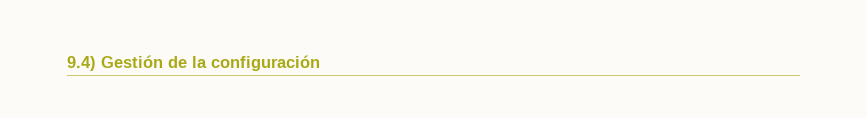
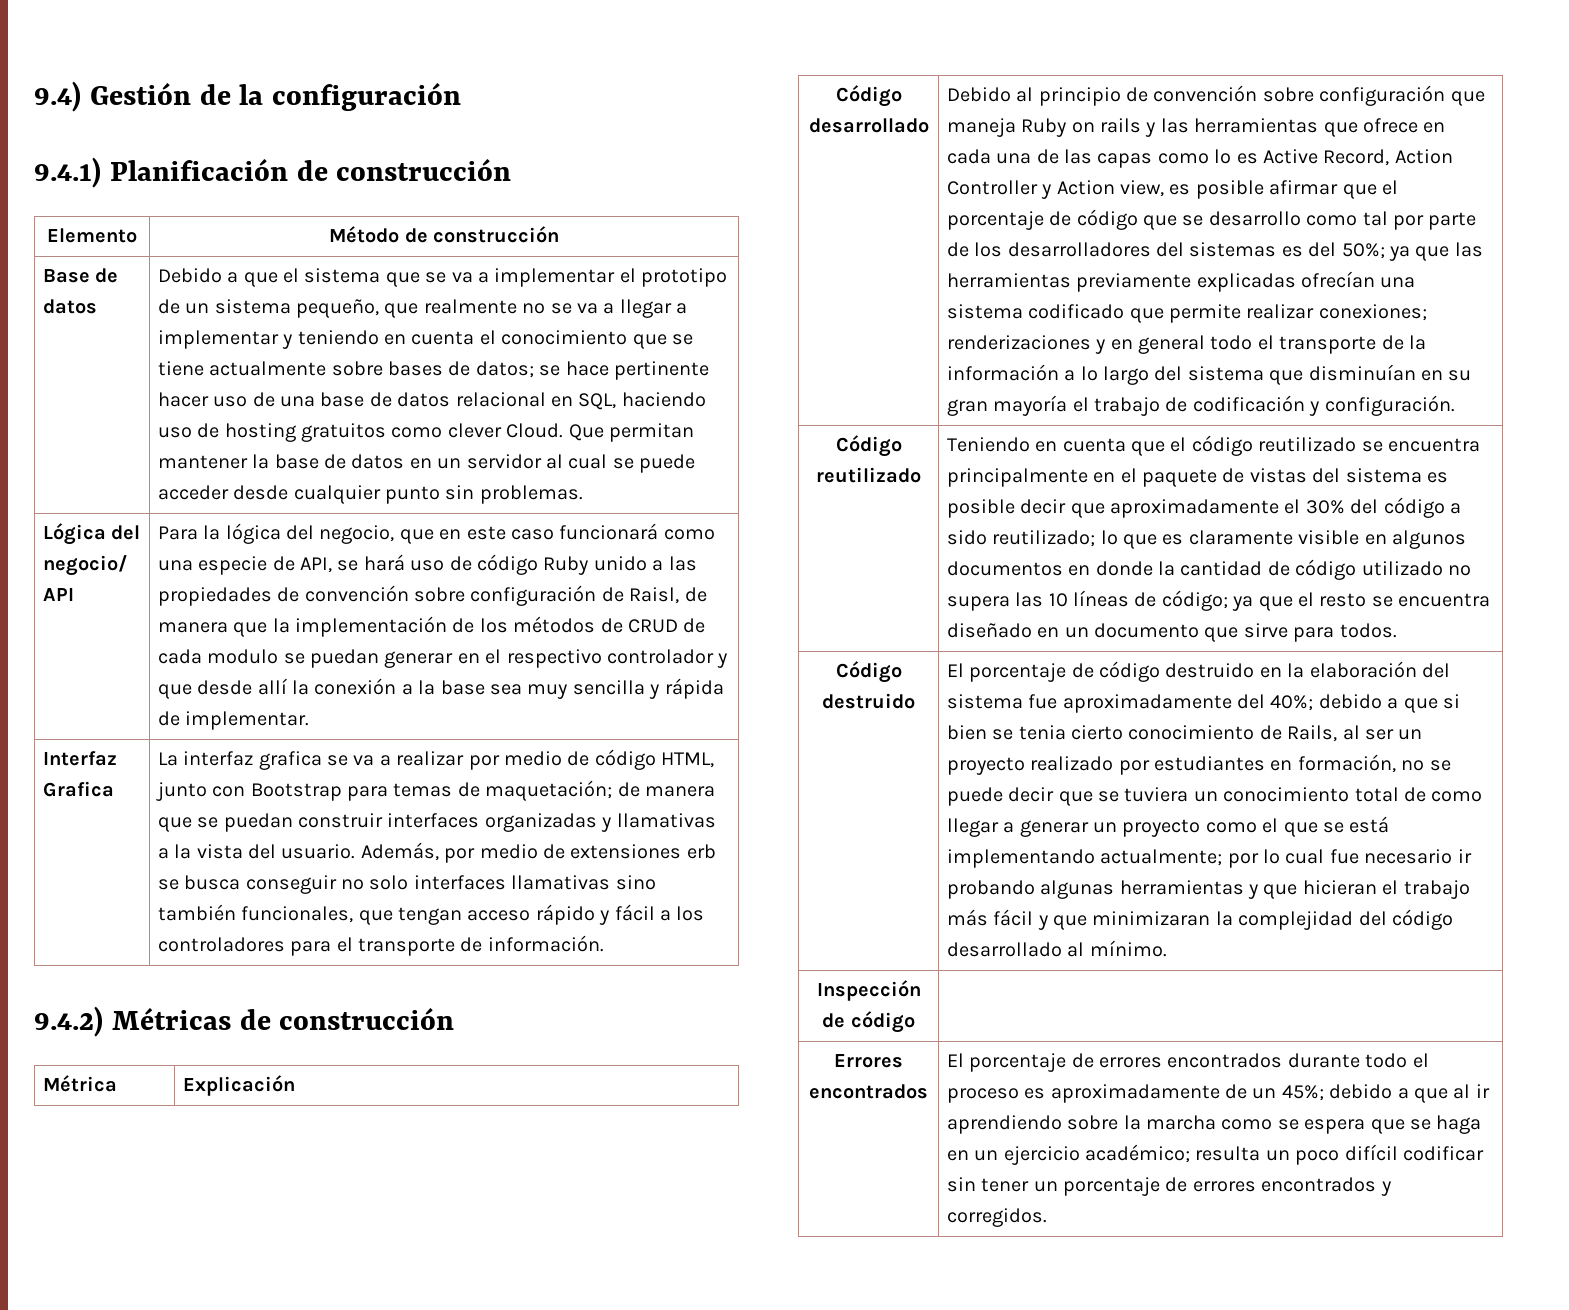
+ 9.4.1) Planificación de construcción
+ Elemento | Método de construcción
+ Base de datos | Debido a que el sistema que se va a implementar el prototipo de un sistema pequeño, que realmente no se va a llegar a implementar y teniendo en cuenta el conocimiento que se tiene actualmente sobre bases de datos; se hace pertinente hacer uso de una base de datos relacional en SQL, haciendo uso de hosting gratuitos como clever Cloud. Que permitan mantener la base de datos en un servidor al cual se puede acceder desde cualquier punto sin problemas.
+ Lógica del negocio/ API | Para la lógica del negocio, que en este caso funcionará como una especie de API, se hará uso de código Ruby unido a las propiedades de convención sobre configuración de Raisl, de manera que la implementación de los métodos de CRUD de cada modulo se puedan generar en el respectivo controlador y que desde allí la conexión a la base sea muy sencilla y rápida de implementar.
+ Interfaz Grafica | La interfaz grafica se va a realizar por medio de código HTML, junto con Bootstrap para temas de maquetación; de manera que se puedan construir interfaces organizadas y llamativas a la vista del usuario. Además, por medio de extensiones erb se busca conseguir no solo interfaces llamativas sino también funcionales, que tengan acceso rápido y fácil a los controladores para el transporte de información.
+ 9.4.2) Métricas de construcción
+ Métrica | Explicación
+ Código desarrollado | Debido al principio de convención sobre configuración que maneja Ruby on rails y las herramientas que ofrece en cada una de las capas como lo es Active Record, Action Controller y Action view, es posible afirmar que el porcentaje de código que se desarrollo como tal por parte de los desarrolladores del sistemas es del 50%; ya que las herramientas previamente explicadas ofrecían una sistema codificado que permite realizar conexiones; renderizaciones y en general todo el transporte de la información a lo largo del sistema que disminuían en su gran mayoría el trabajo de codificación y configuración.
+ Código reutilizado | Teniendo en cuenta que el código reutilizado se encuentra principalmente en el paquete de vistas del sistema es posible decir que aproximadamente el 30% del código a sido reutilizado; lo que es claramente visible en algunos documentos en donde la cantidad de código utilizado no supera las 10 líneas de código; ya que el resto se encuentra diseñado en un documento que sirve para todos.
+ Código destruido | El porcentaje de código destruido en la elaboración del sistema fue aproximadamente del 40%; debido a que si bien se tenia cierto conocimiento de Rails, al ser un proyecto realizado por estudiantes en formación, no se puede decir que se tuviera un conocimiento total de como llegar a generar un proyecto como el que se está implementando actualmente; por lo cual fue necesario ir probando algunas herramientas y que hicieran el trabajo más fácil y que minimizaran la complejidad del código desarrollado al mínimo.
+ Inspección de código |
+ Errores encontrados | El porcentaje de errores encontrados durante todo el proceso es aproximadamente de un 45%; debido a que al ir aprendiendo sobre la marcha como se espera que se haga en un ejercicio académico; resulta un poco difícil codificar sin tener un porcentaje de errores encontrados y corregidos.

